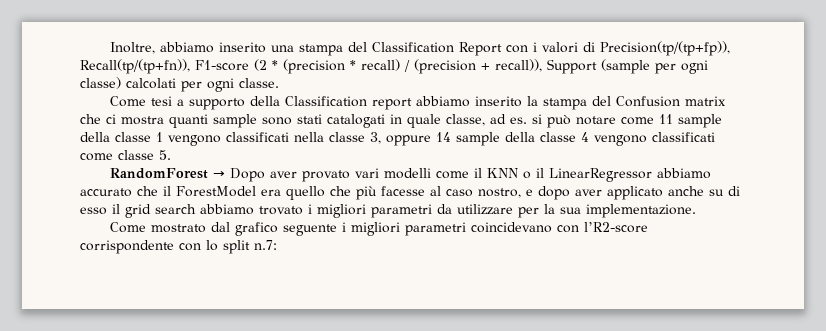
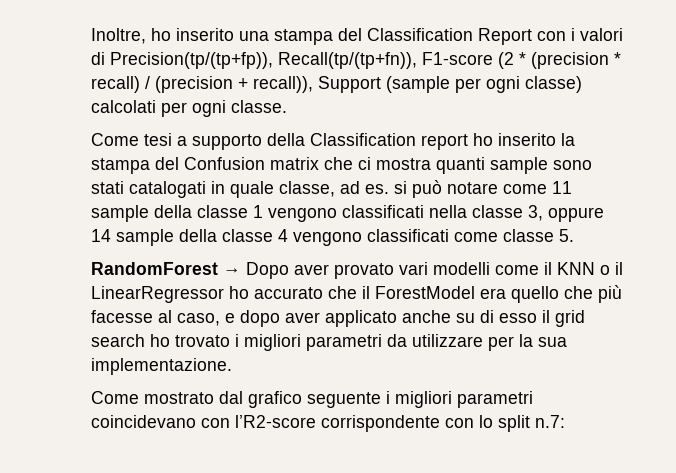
- Inoltre, abbiamo inserito una stampa del Classification Report con i valori di Precision(tp/(tp+fp)), Recall(tp/(tp+fn)), F1-score (2 * (precision * recall) / (precision + recall)), Support (sample per ogni classe) calcolati per ogni classe.
+ Inoltre, ho inserito una stampa del Classification Report con i valori di Precision(tp/(tp+fp)), Recall(tp/(tp+fn)), F1-score (2 * (precision * recall) / (precision + recall)), Support (sample per ogni classe) calcolati per ogni classe.
- Come tesi a supporto della Classification report abbiamo inserito la stampa del Confusion matrix che ci mostra quanti sample sono stati catalogati in quale classe, ad es. si può notare come 11 sample della classe 1 vengono classificati nella classe 3, oppure 14 sample della classe 4 vengono classificati come classe 5.
+ Come tesi a supporto della Classification report ho inserito la stampa del Confusion matrix che ci mostra quanti sample sono stati catalogati in quale classe, ad es. si può notare come 11 sample della classe 1 vengono classificati nella classe 3, oppure 14 sample della classe 4 vengono classificati come classe 5.
- RandomForest → Dopo aver provato vari modelli come il KNN o il LinearRegressor abbiamo accurato che il ForestModel era quello che più facesse al caso nostro, e dopo aver applicato anche su di esso il grid search abbiamo trovato i migliori parametri da utilizzare per la sua implementazione.
+ RandomForest → Dopo aver provato vari modelli come il KNN o il LinearRegressor ho accurato che il ForestModel era quello che più facesse al caso, e dopo aver applicato anche su di esso il grid search ho trovato i migliori parametri da utilizzare per la sua implementazione.

